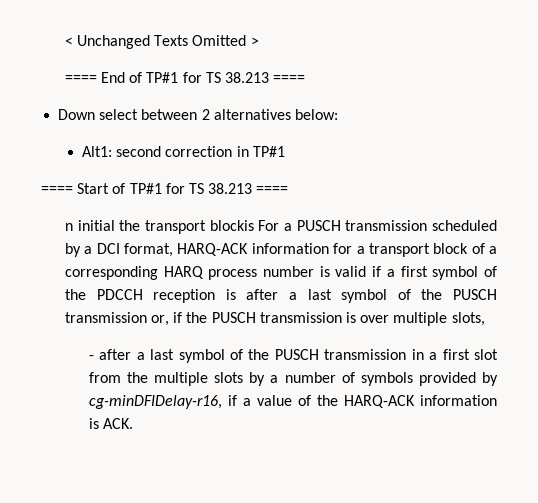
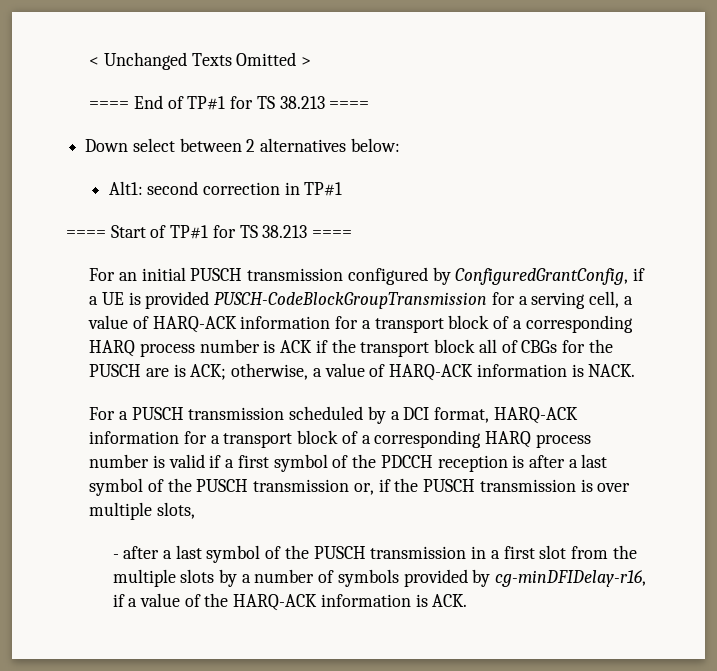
- n initial the transport blockis For a PUSCH transmission scheduled by a DCI format, HARQ-ACK information for a transport block of a corresponding HARQ process number is valid if a first symbol of the PDCCH reception is after a last symbol of the PUSCH transmission or, if the PUSCH transmission is over multiple slots,
+ For an initial PUSCH transmission configured by ConfiguredGrantConfig, if a UE is provided PUSCH-CodeBlockGroupTransmission for a serving cell, a value of HARQ-ACK information for a transport block of a corresponding HARQ process number is ACK if the transport block all of CBGs for the PUSCH are is ACK; otherwise, a value of HARQ-ACK information is NACK.
+ For a PUSCH transmission scheduled by a DCI format, HARQ-ACK information for a transport block of a corresponding HARQ process number is valid if a first symbol of the PDCCH reception is after a last symbol of the PUSCH transmission or, if the PUSCH transmission is over multiple slots,

